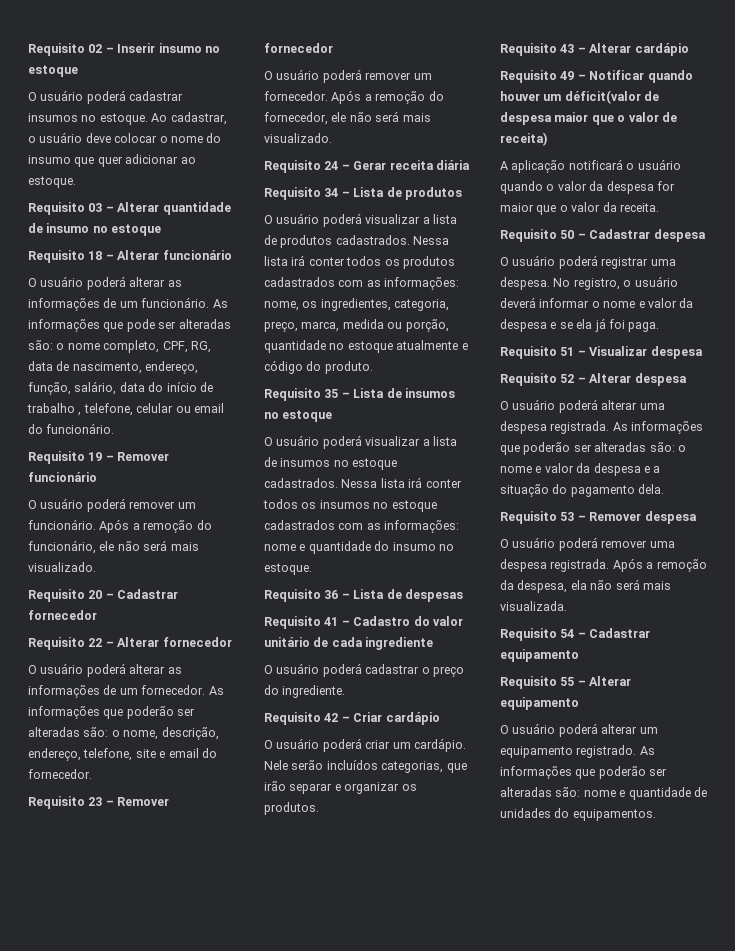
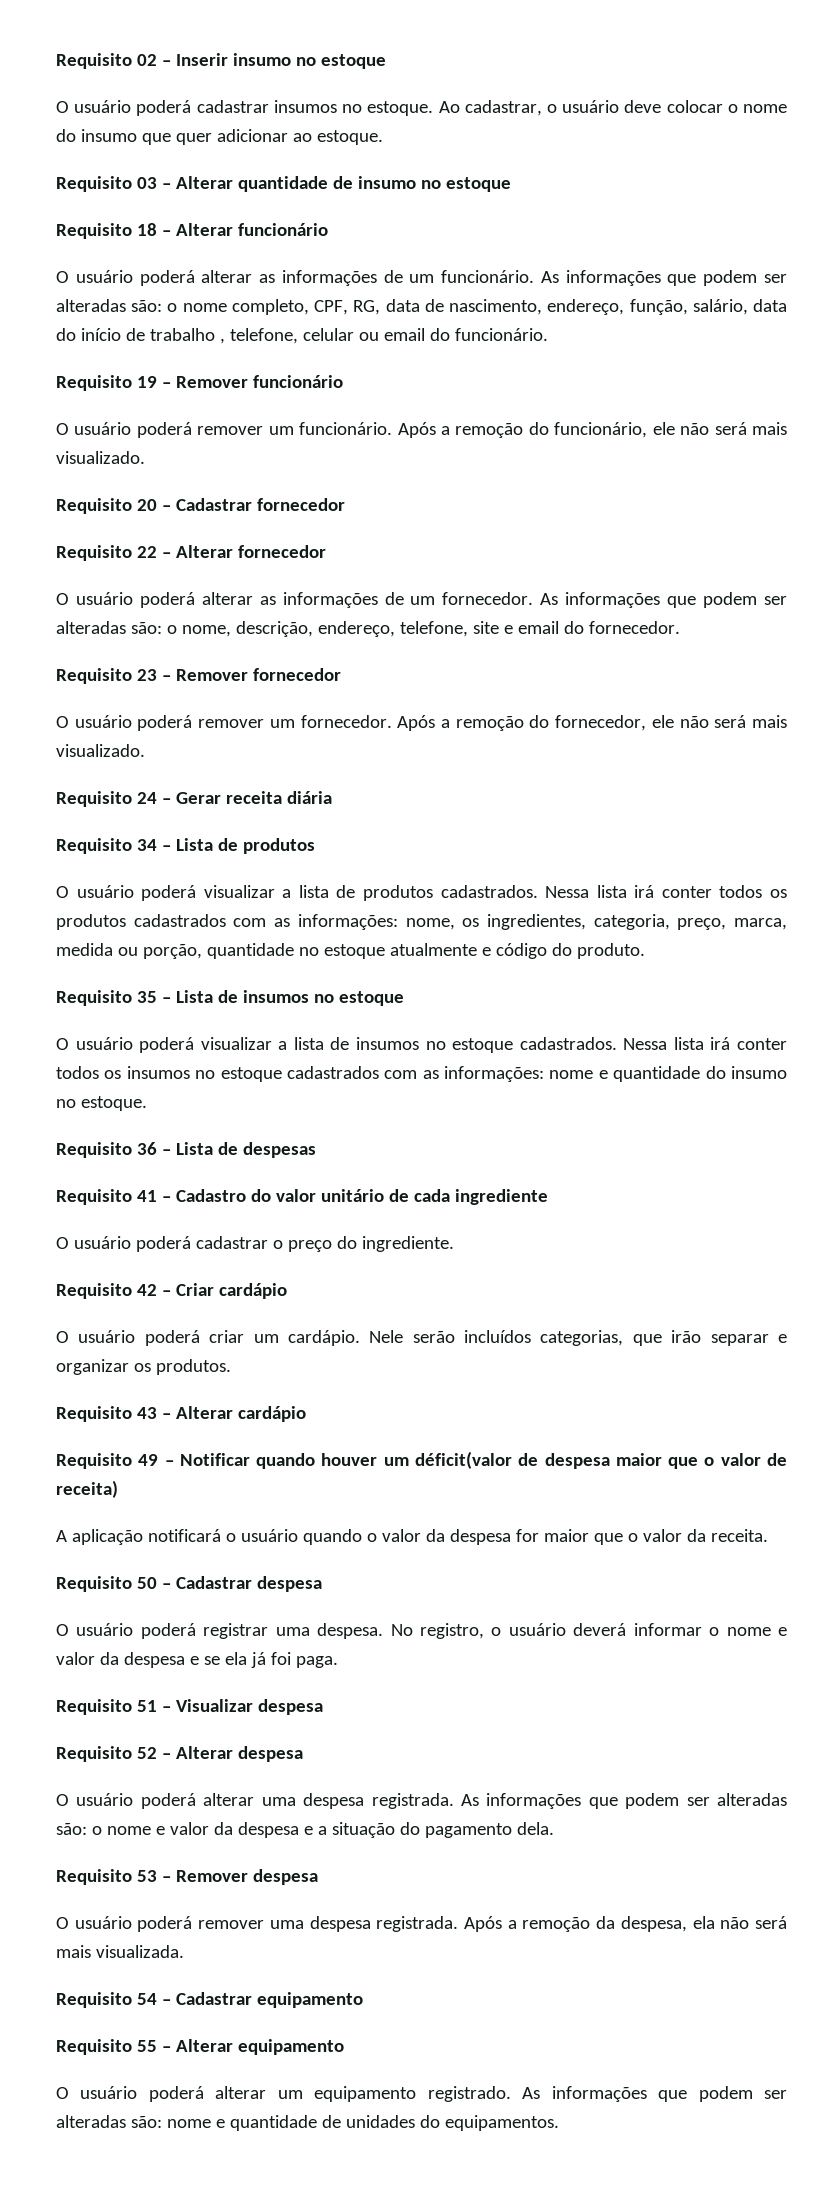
- As informações que pode ser alteradas são: o nome completo, CPF, RG, data de nascimento, endereço, função, salário, data do início de trabalho , telefone, celular ou email do funcionário.
+ As informações que podem ser alteradas são: o nome completo, CPF, RG, data de nascimento, endereço, função, salário, data do início de trabalho , telefone, celular ou email do funcionário.
- As informações que poderão ser alteradas são: o nome, descrição, endereço, telefone, site e email do fornecedor.
+ As informações que podem ser alteradas são: o nome, descrição, endereço, telefone, site e email do fornecedor.
- As informações que poderão ser alteradas são: o nome e valor da despesa e a situação do pagamento dela.
+ As informações que podem ser alteradas são: o nome e valor da despesa e a situação do pagamento dela.
- As informações que poderão ser alteradas são: nome e quantidade de unidades do equipamentos.
+ As informações que podem ser alteradas são: nome e quantidade de unidades do equipamentos.

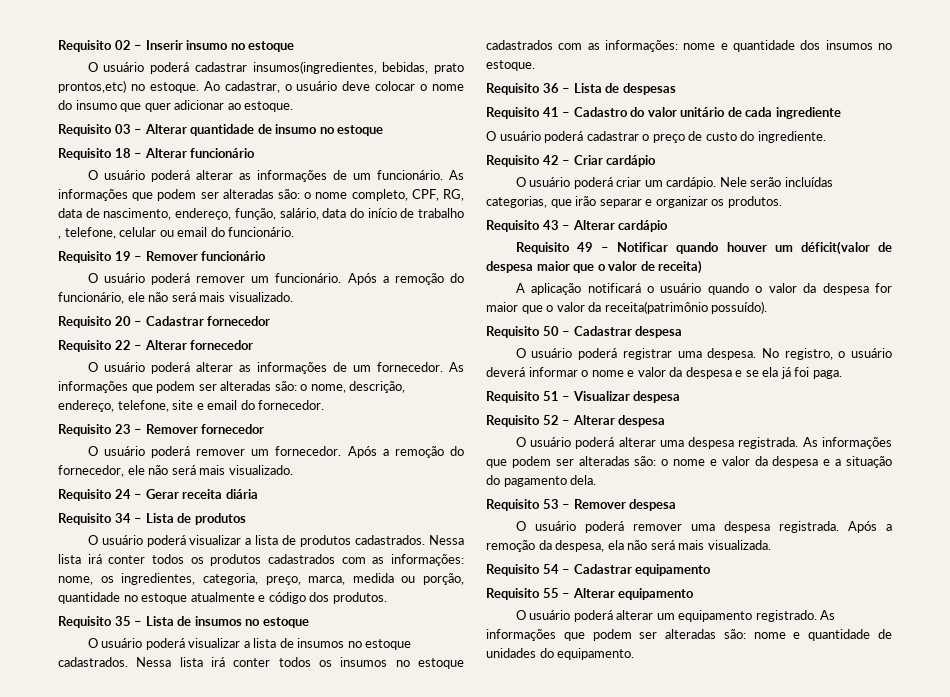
- O usuário poderá cadastrar insumos no estoque.
+ O usuário poderá cadastrar insumos(ingredientes, bebidas, prato prontos,etc) no estoque.
- Nessa lista irá conter todos os produtos cadastrados com as informações: nome, os ingredientes, categoria, preço, marca, medida ou porção, quantidade no estoque atualmente e código do produto.
+ Nessa lista irá conter todos os produtos cadastrados com as informações: nome, os ingredientes, categoria, preço, marca, medida ou porção, quantidade no estoque atualmente e código dos produtos.
- Nessa lista irá conter todos os insumos no estoque cadastrados com as informações: nome e quantidade do insumo no estoque.
+ Nessa lista irá conter todos os insumos no estoque cadastrados com as informações: nome e quantidade dos insumos no estoque.
- O usuário poderá cadastrar o preço do ingrediente.
+ O usuário poderá cadastrar o preço de custo do ingrediente.
- Nele serão incluídos categorias, que irão separar e organizar os produtos.
+ Nele serão incluídas categorias, que irão separar e organizar os produtos.
- A aplicação notificará o usuário quando o valor da despesa for maior que o valor da receita.
+ A aplicação notificará o usuário quando o valor da despesa for maior que o valor da receita(patrimônio possuído).
- As informações que podem ser alteradas são: nome e quantidade de unidades do equipamentos.
+ As informações que podem ser alteradas são: nome e quantidade de unidades do equipamento.

